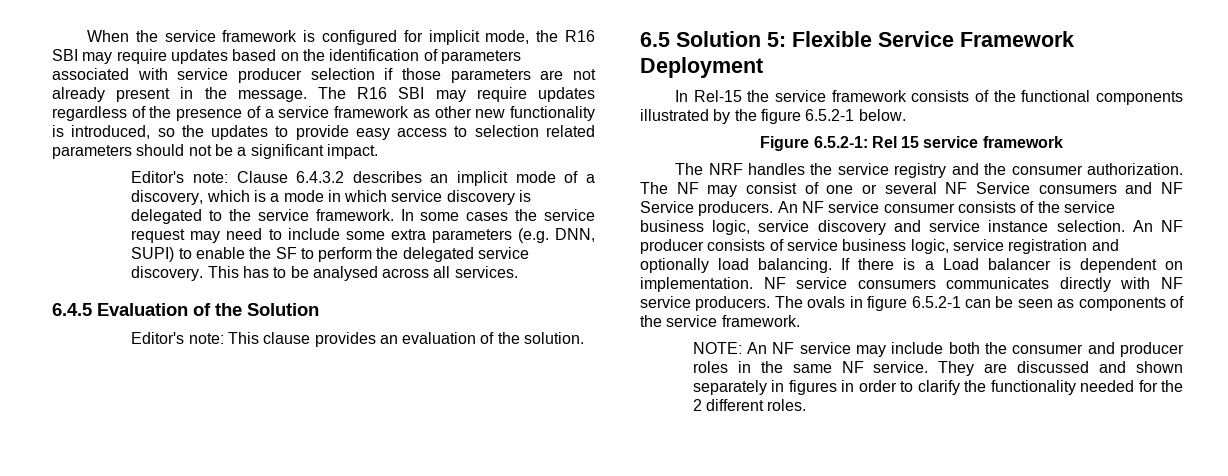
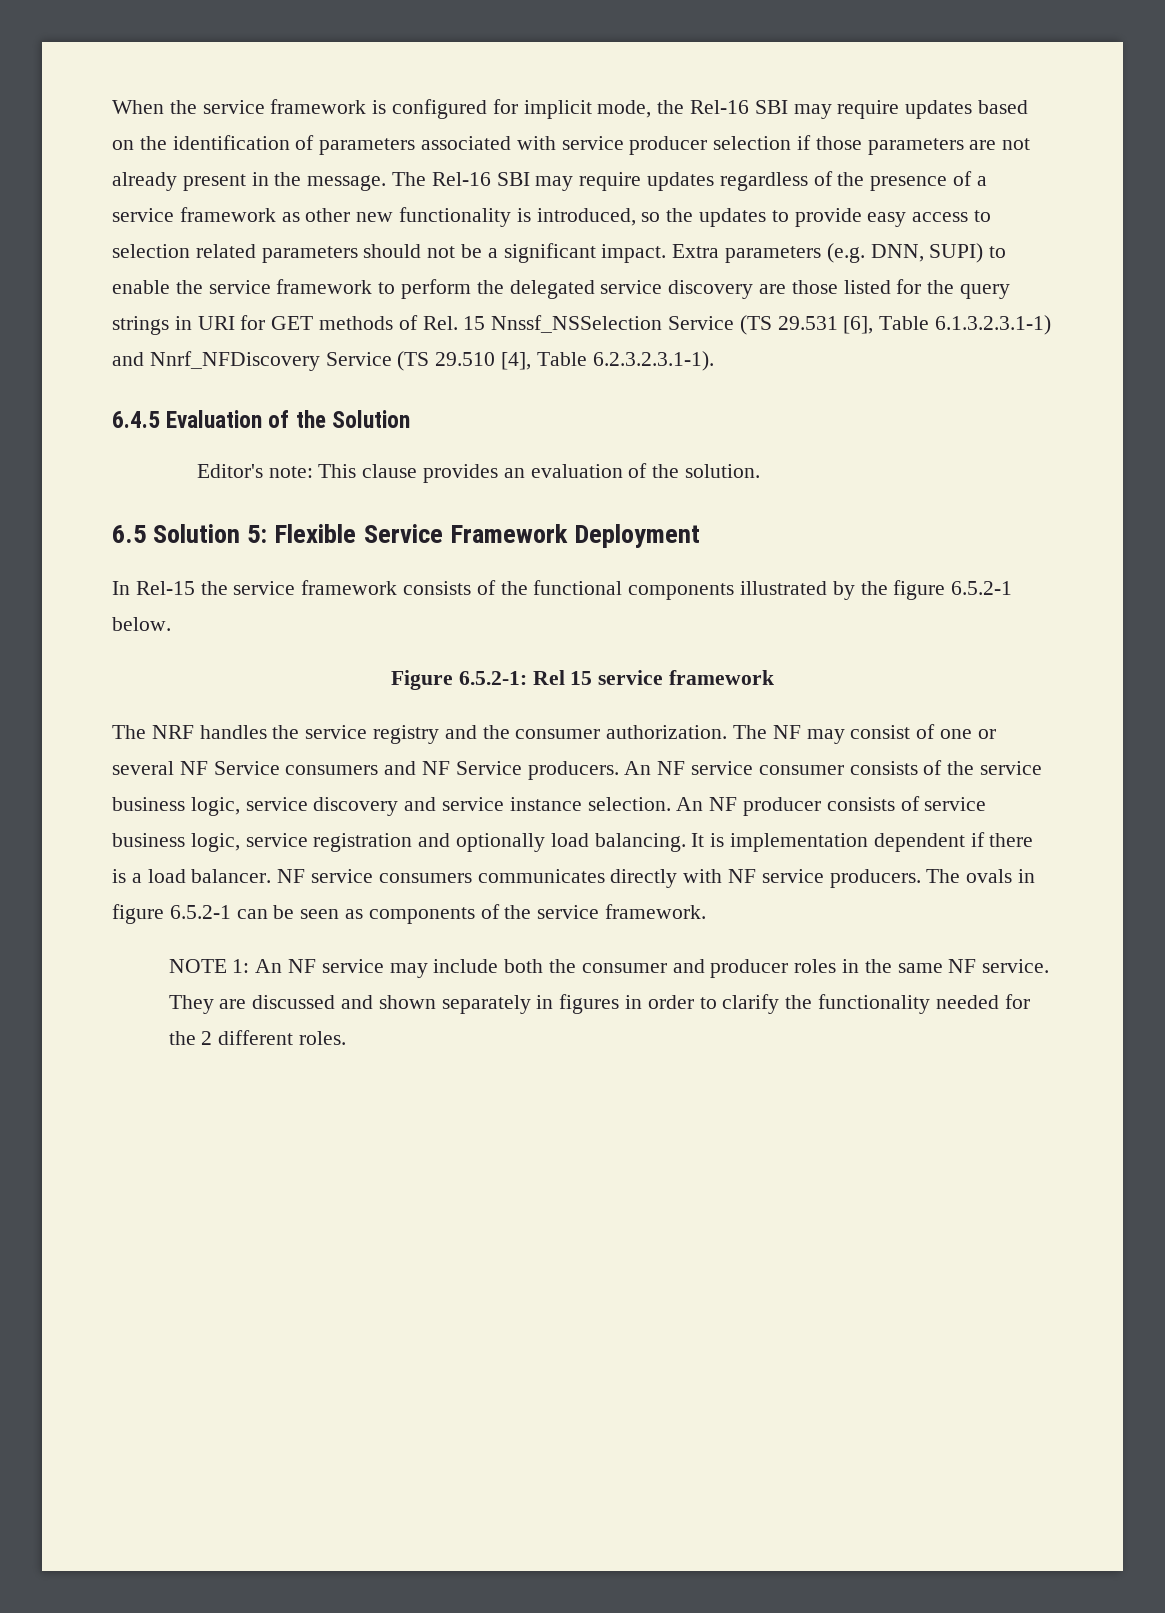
- When the service framework is configured for implicit mode, the R16 SBI may require updates based on the identification of parameters associated with service producer selection if those parameters are not already present in the message.
+ When the service framework is configured for implicit mode, the Rel-16 SBI may require updates based on the identification of parameters associated with service producer selection if those parameters are not already present in the message.
- The R16 SBI may require updates regardless of the presence of a service framework as other new functionality is introduced, so the updates to provide easy access to selection related parameters should not be a significant impact.
- Editor's note: Clause 6.4.3.2 describes an implicit mode of a discovery, which is a mode in which service discovery is delegated to the service framework. In some cases the service request may need to include some extra parameters (e.g. DNN, SUPI) to enable the SF to perform the delegated service discovery. This has to be analysed across all services.
+ The Rel-16 SBI may require updates regardless of the presence of a service framework as other new functionality is introduced, so the updates to provide easy access to selection related parameters should not be a significant impact. Extra parameters (e.g. DNN, SUPI) to enable the service framework to perform the delegated service discovery are those listed for the query strings in URI for GET methods of Rel. 15 Nnssf_NSSelection Service (TS 29.531 [6], Table 6.1.3.2.3.1-1) and Nnrf_NFDiscovery Service (TS 29.510 [4], Table 6.2.3.2.3.1-1).
- If there is a Load balancer is dependent on implementation.
+ It is implementation dependent if there is a load balancer.
- NOTE: An NF service may include both the consumer and producer roles in the same NF service.
+ NOTE 1: An NF service may include both the consumer and producer roles in the same NF service.

